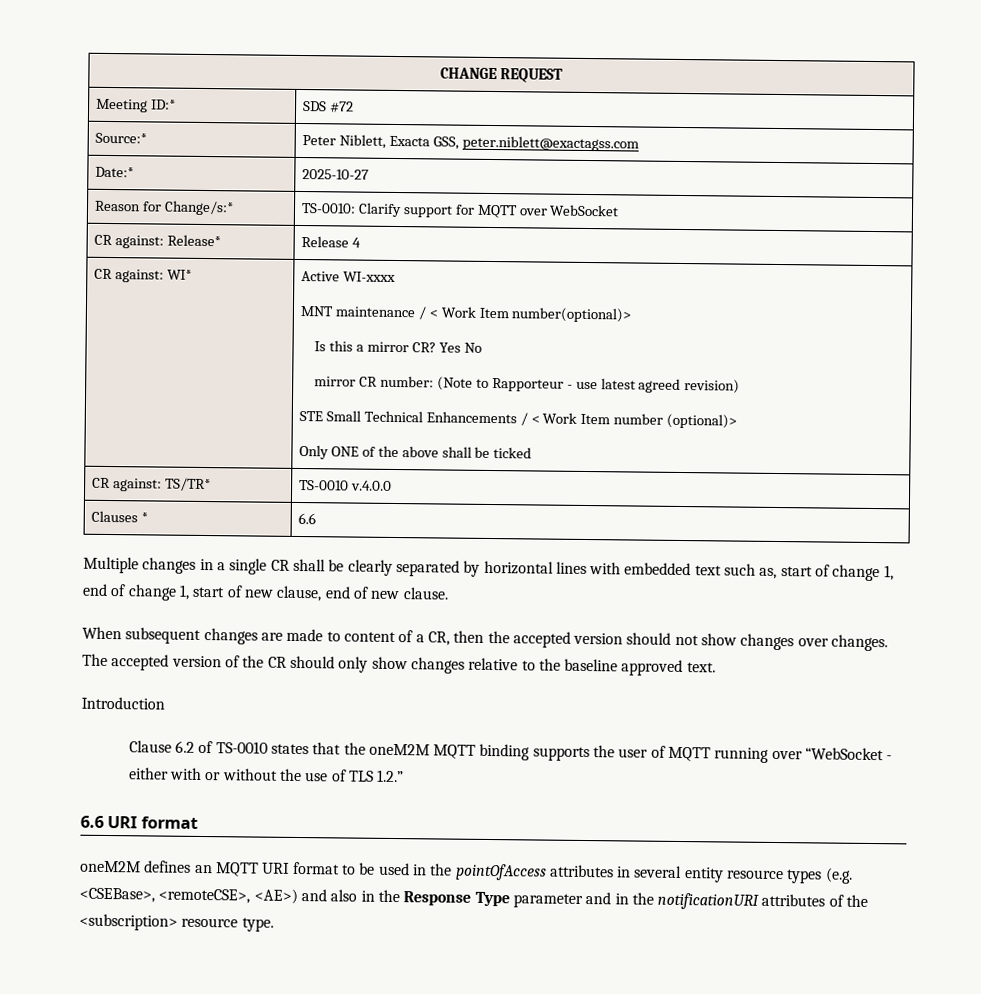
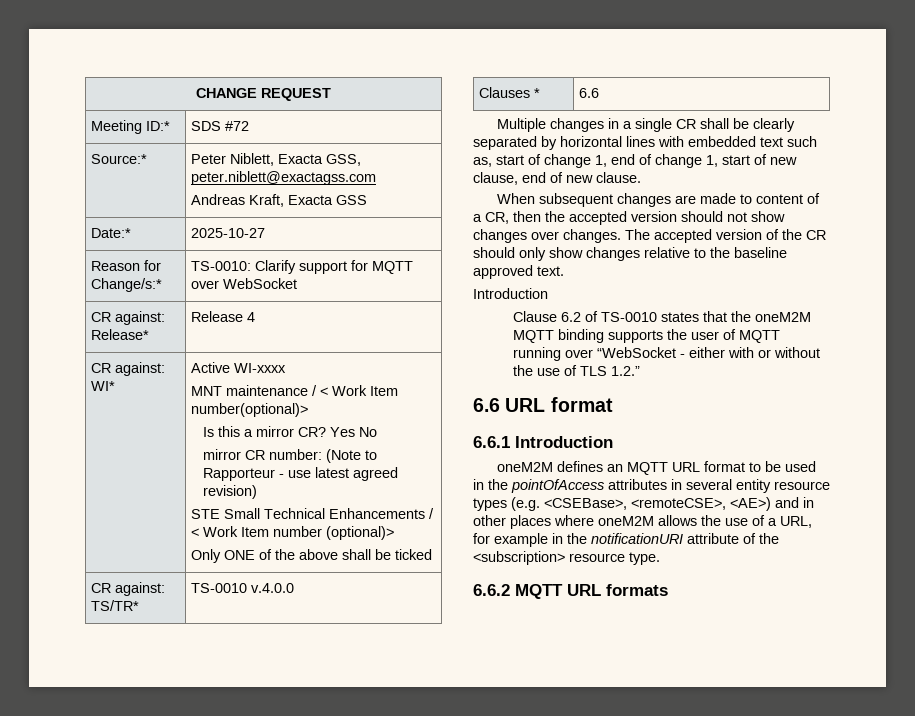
  Source:* | Peter Niblett, Exacta GSS, peter.niblett@exactagss.com
+ Andreas Kraft, Exacta GSS
- 6.6 URI format
+ 6.6 URL format
+ 6.6.1 Introduction
- oneM2M defines an MQTT URI format to be used in the pointOfAccess attributes in several entity resource types (e.g. <CSEBase>, <remoteCSE>, <AE>) and also in the Response Type parameter and in the notificationURI attributes of the <subscription> resource type.
+ oneM2M defines an MQTT URL format to be used in the pointOfAccess attributes in several entity resource types (e.g. <CSEBase>, <remoteCSE>, <AE>) and in other places where oneM2M allows the use of a URL, for example in the notificationURI attribute of the <subscription> resource type.
+ 6.6.2 MQTT URL formats

